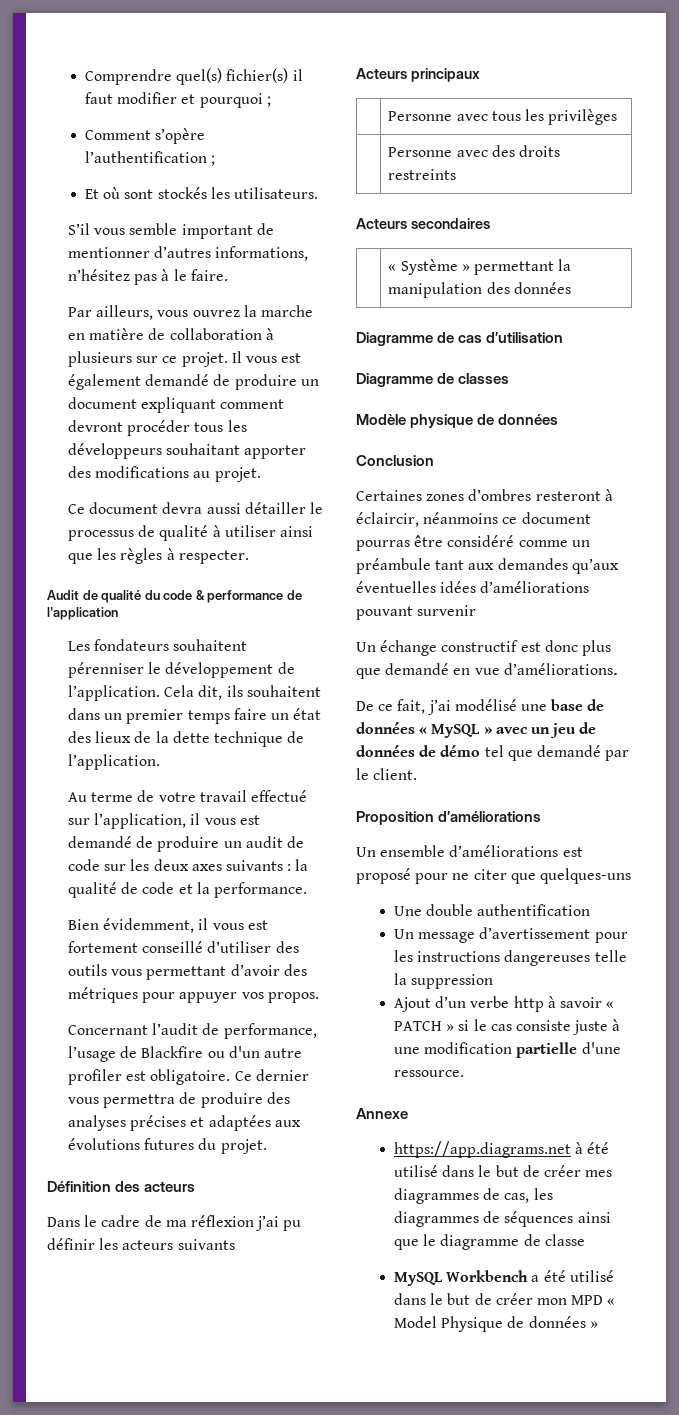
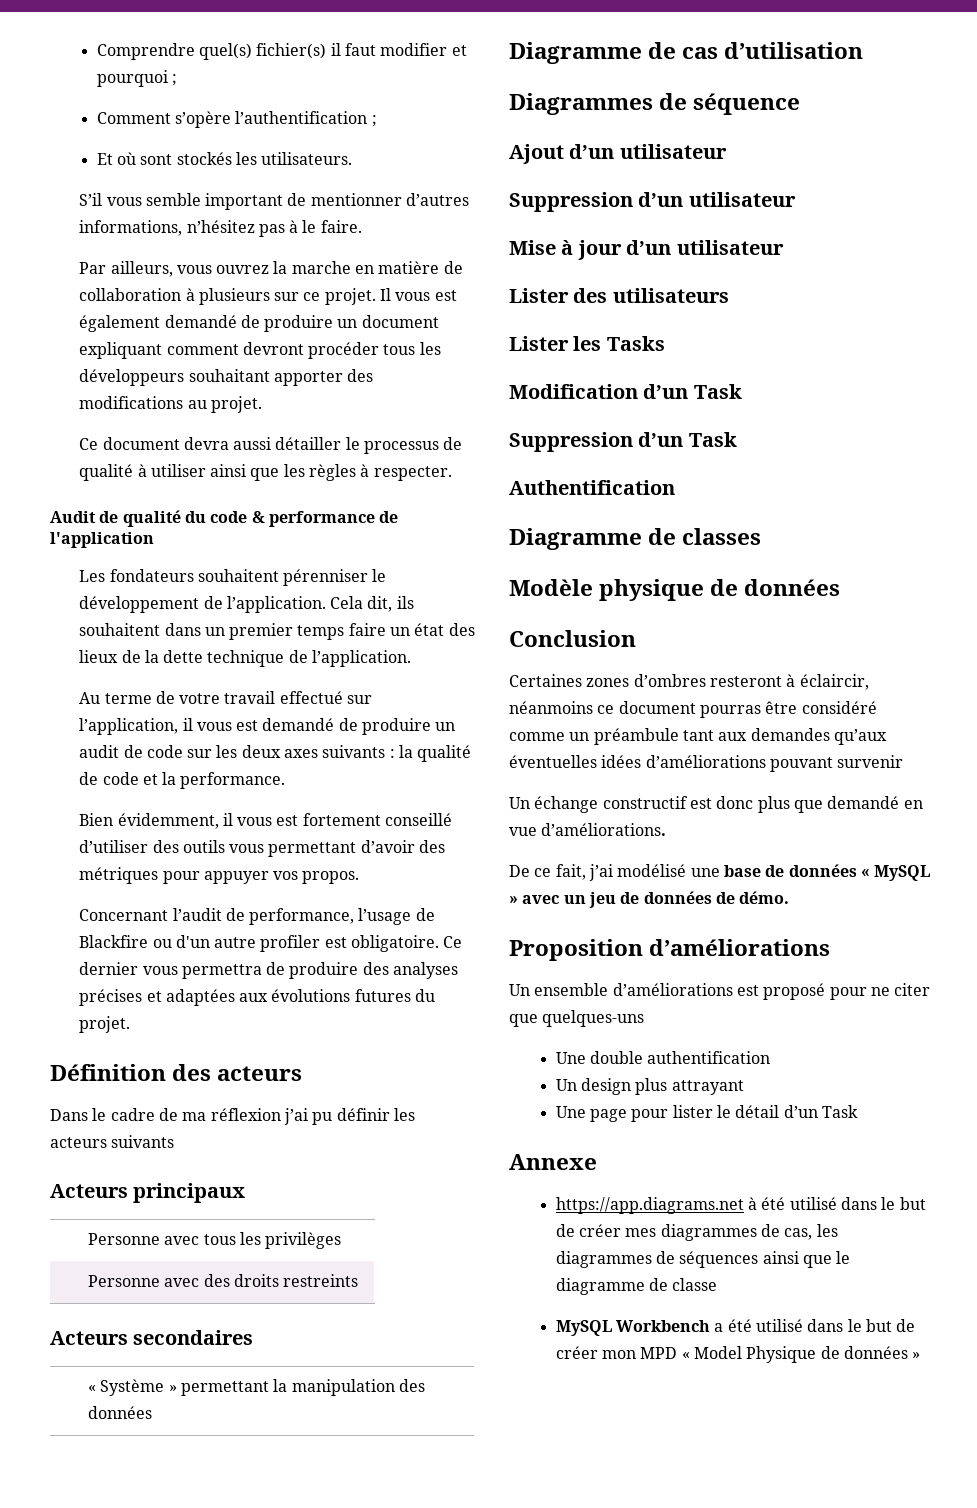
+ Diagrammes de séquence
+ Ajout d’un utilisateur
+ Suppression d’un utilisateur
+ Mise à jour d’un utilisateur
+ Lister des utilisateurs
+ Lister les Tasks
+ Modification d’un Task
+ Suppression d’un Task
+ Authentification
- De ce fait, j’ai modélisé une base de données « MySQL » avec un jeu de données de démo tel que demandé par le client.
+ De ce fait, j’ai modélisé une base de données « MySQL » avec un jeu de données de démo.
- Un message d’avertissement pour les instructions dangereuses telle la suppression
- Ajout d’un verbe http à savoir « PATCH » si le cas consiste juste à une modification partielle d'une ressource.
+ Un design plus attrayant
+ Une page pour lister le détail d’un Task

